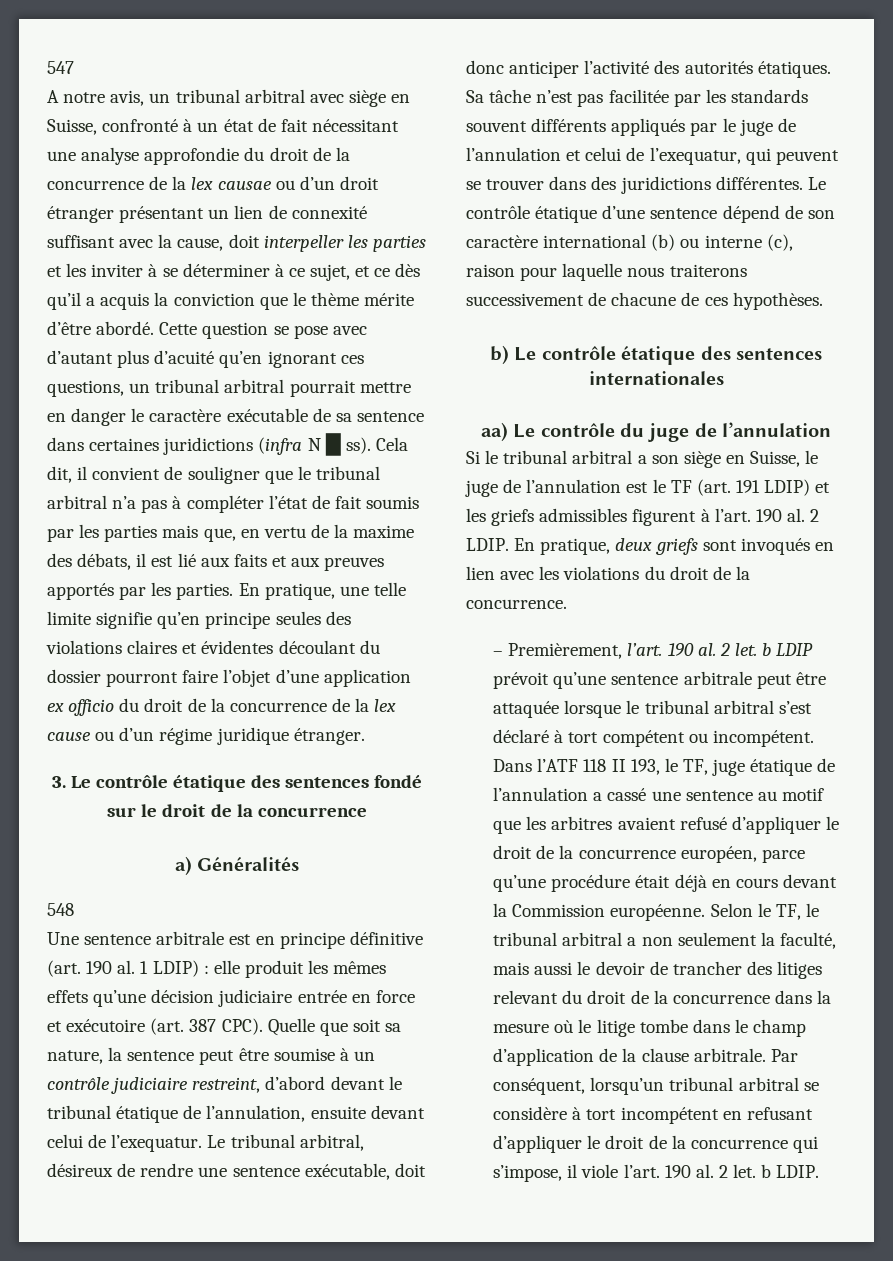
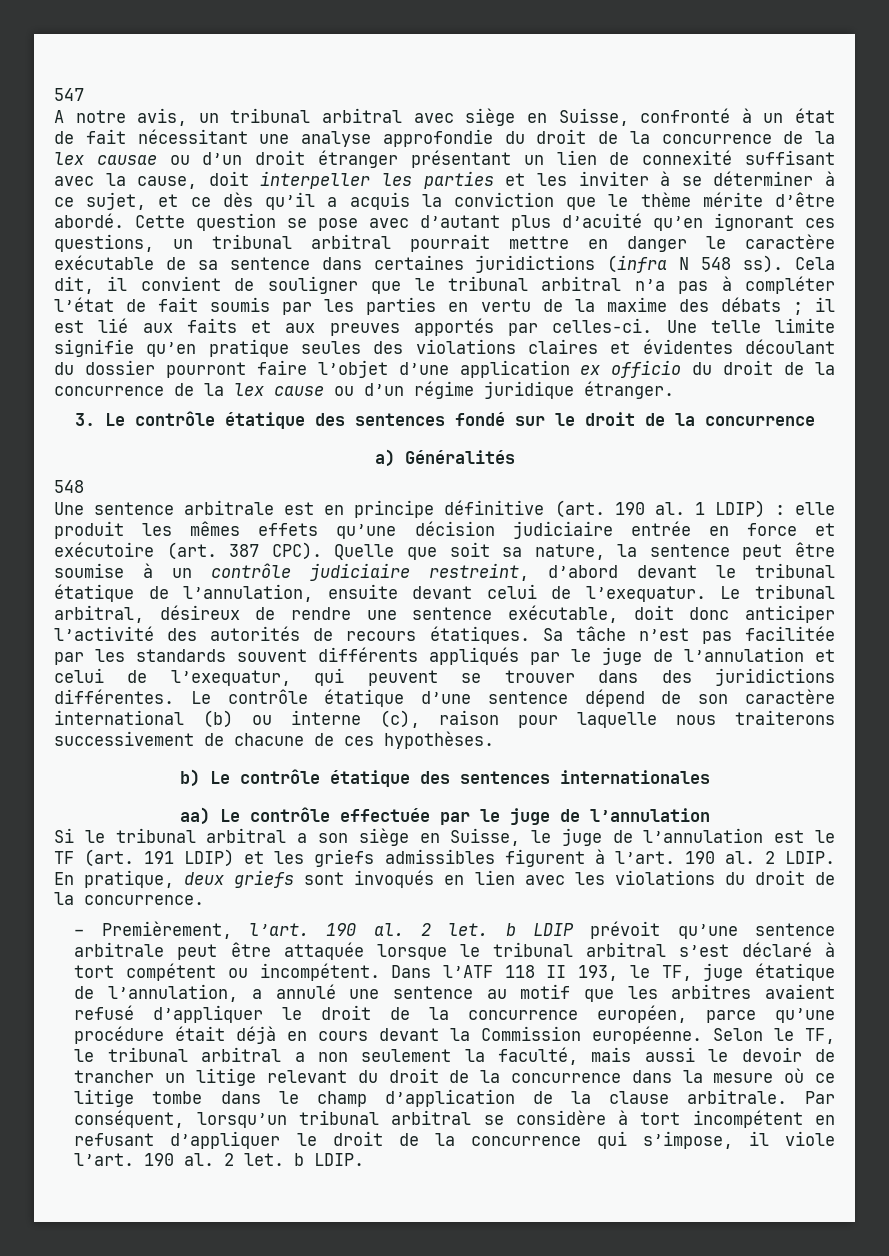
- Cette question se pose avec d’autant plus d’acuité qu’en ignorant ces questions, un tribunal arbitral pourrait mettre en danger le caractère exécutable de sa sentence dans certaines juridictions (infra N █ ss).
+ Cette question se pose avec d’autant plus d’acuité qu’en ignorant ces questions, un tribunal arbitral pourrait mettre en danger le caractère exécutable de sa sentence dans certaines juridictions (infra N 548 ss).
- Cela dit, il convient de souligner que le tribunal arbitral n’a pas à compléter l’état de fait soumis par les parties mais que, en vertu de la maxime des débats, il est lié aux faits et aux preuves apportés par les parties. En pratique, une telle limite signifie qu’en principe seules des violations claires et évidentes découlant du dossier pourront faire l’objet d’une application ex officio du droit de la concurrence de la lex cause ou d’un régime juridique étranger.
+ Cela dit, il convient de souligner que le tribunal arbitral n’a pas à compléter l’état de fait soumis par les parties en vertu de la maxime des débats ; il est lié aux faits et aux preuves apportés par celles-ci. Une telle limite signifie qu’en pratique seules des violations claires et évidentes découlant du dossier pourront faire l’objet d’une application ex officio du droit de la concurrence de la lex cause ou d’un régime juridique étranger.
- Le tribunal arbitral, désireux de rendre une sentence exécutable, doit donc anticiper l’activité des autorités étatiques.
+ Le tribunal arbitral, désireux de rendre une sentence exécutable, doit donc anticiper l’activité des autorités de recours étatiques.
- aa) Le contrôle du juge de l’annulation
+ aa) Le contrôle effectuée par le juge de l’annulation
- Dans l’ATF 118 II 193, le TF, juge étatique de l’annulation a cassé une sentence au motif que les arbitres avaient refusé d’appliquer le droit de la concurrence européen, parce qu’une procédure était déjà en cours devant la Commission européenne.
+ Dans l’ATF 118 II 193, le TF, juge étatique de l’annulation, a annulé une sentence au motif que les arbitres avaient refusé d’appliquer le droit de la concurrence européen, parce qu’une procédure était déjà en cours devant la Commission européenne.
- Selon le TF, le tribunal arbitral a non seulement la faculté, mais aussi le devoir de trancher des litiges relevant du droit de la concurrence dans la mesure où le litige tombe dans le champ d’application de la clause arbitrale.
+ Selon le TF, le tribunal arbitral a non seulement la faculté, mais aussi le devoir de trancher un litige relevant du droit de la concurrence dans la mesure où ce litige tombe dans le champ d’application de la clause arbitrale.

